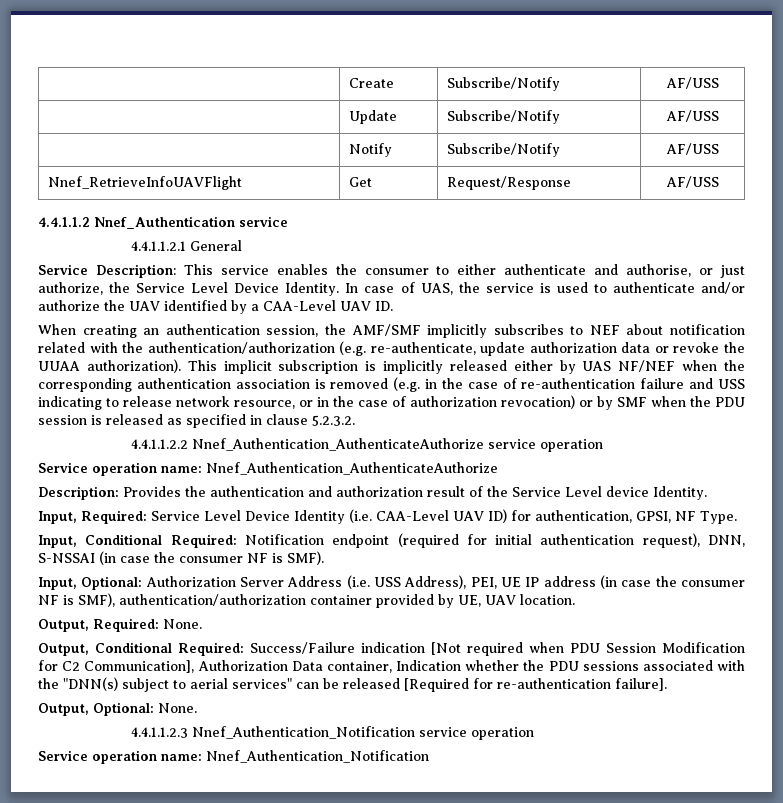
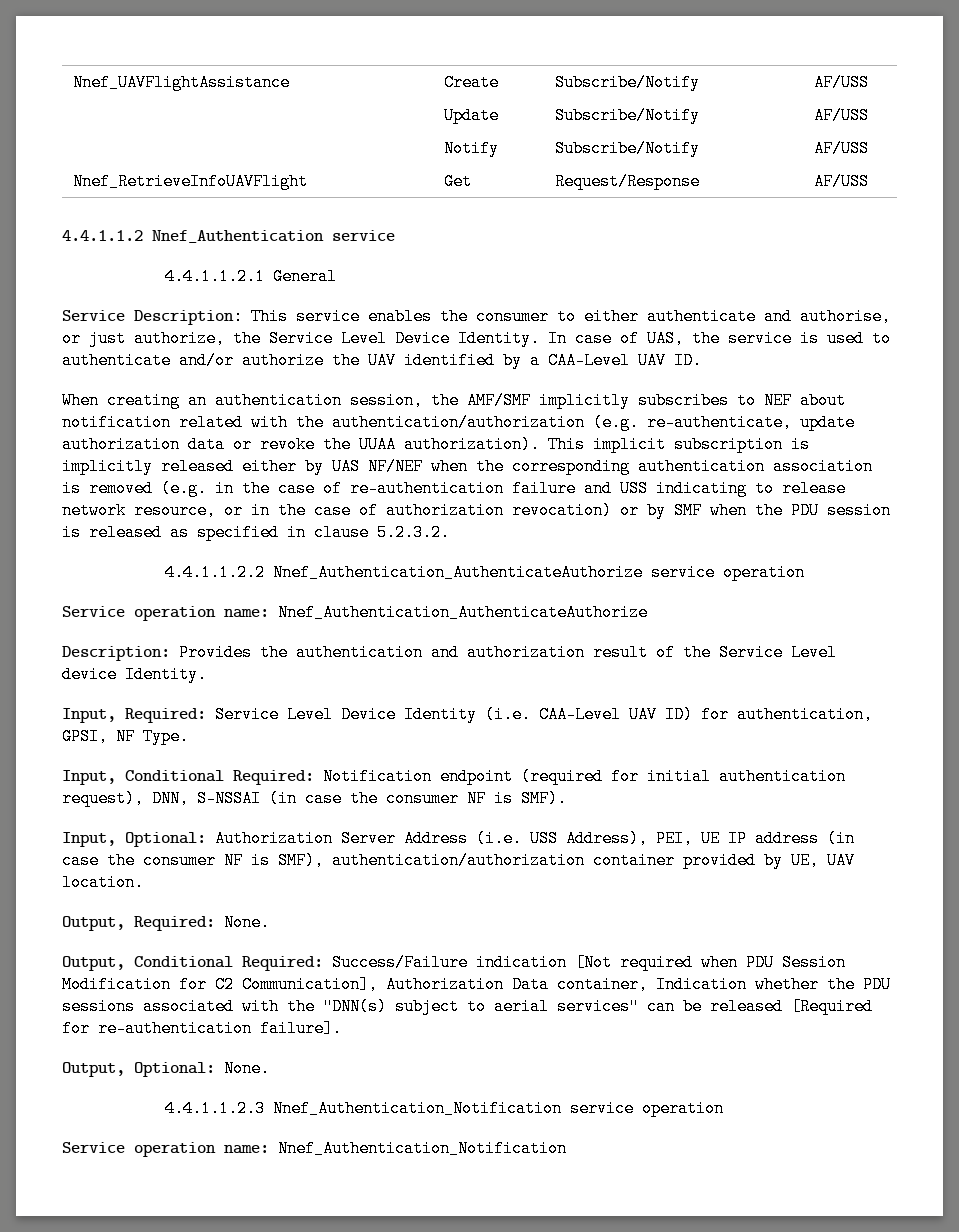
- | Create | Subscribe/Notify | AF/USS
+ Nnef_UAVFlightAssistance | Create | Subscribe/Notify | AF/USS

